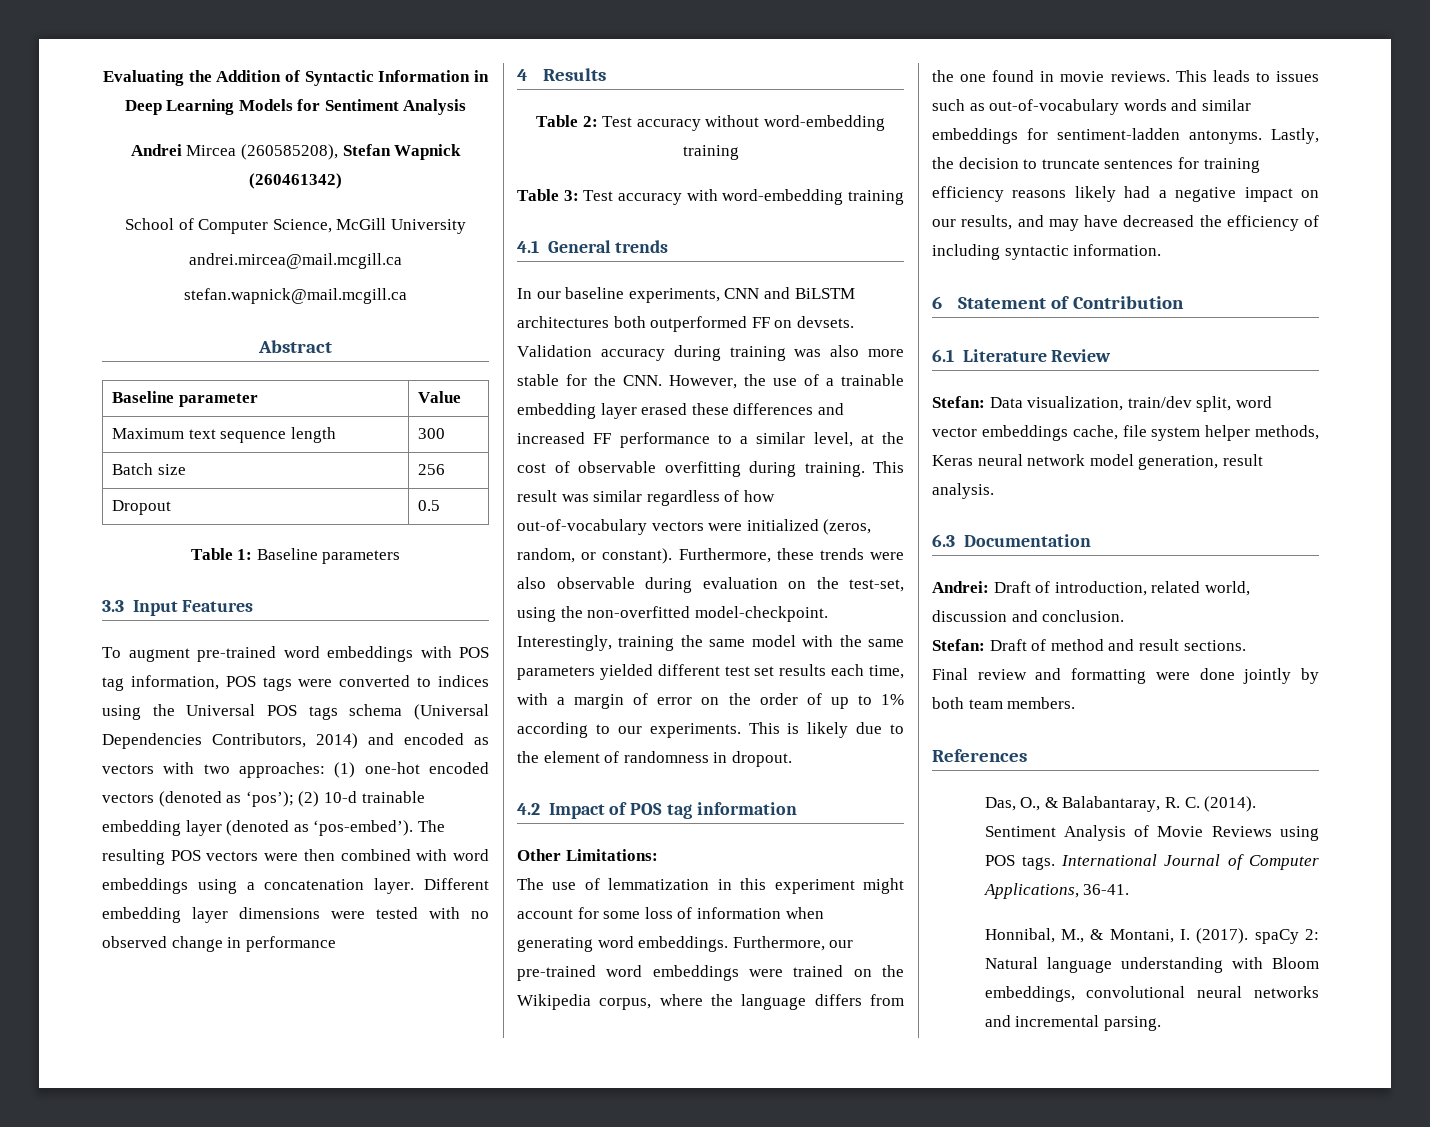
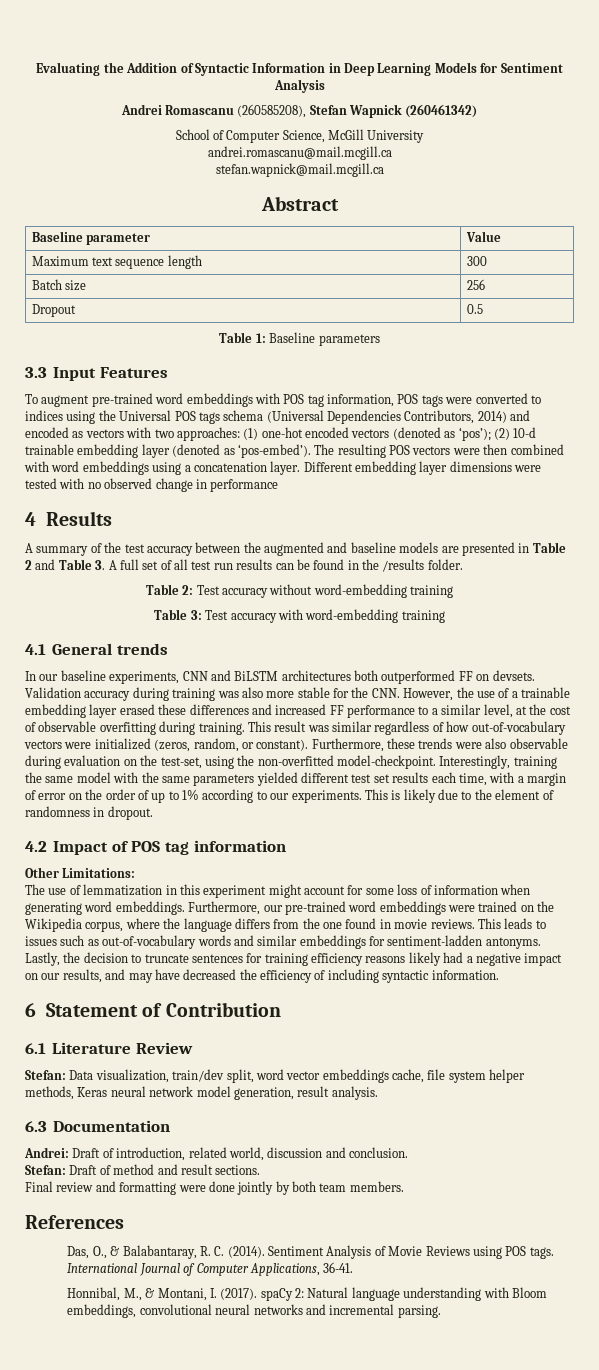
- Andrei Mircea (260585208), Stefan Wapnick (260461342)
+ Andrei Romascanu (260585208), Stefan Wapnick (260461342)
- andrei.mircea@mail.mcgill.ca
+ andrei.romascanu@mail.mcgill.ca
+ A summary of the test accuracy between the augmented and baseline models are presented in Table 2 and Table 3. A full set of all test run results can be found in the /results folder.

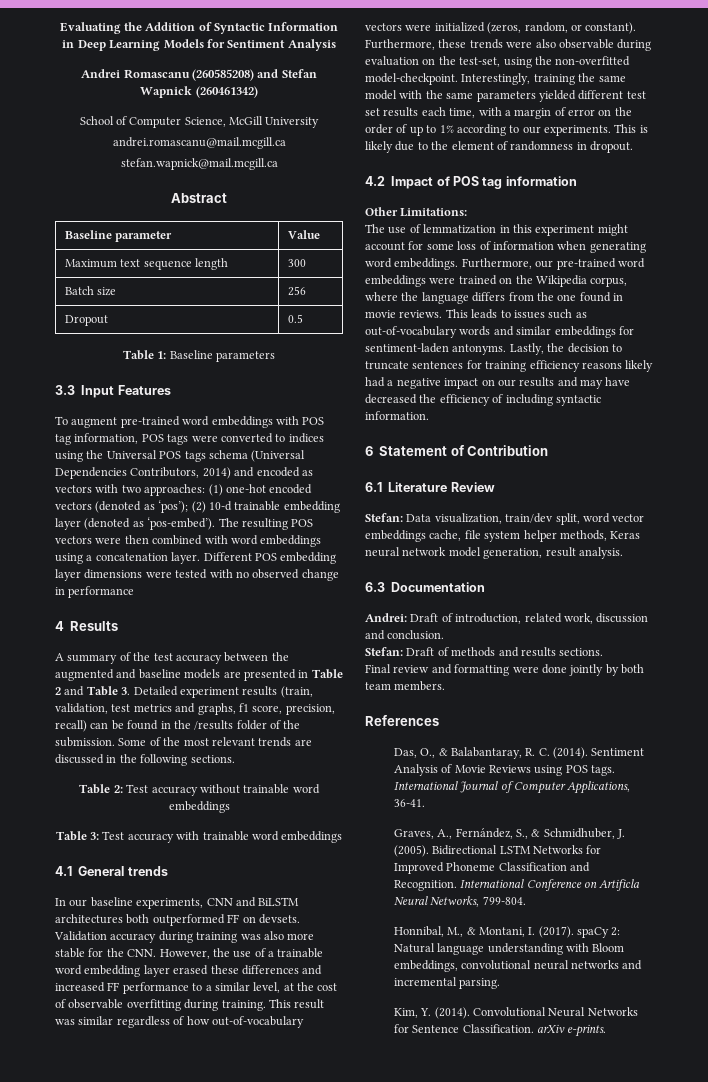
- Andrei Romascanu (260585208), Stefan Wapnick (260461342)
+ Andrei Romascanu (260585208) and Stefan Wapnick (260461342)
- Different embedding layer dimensions were tested with no observed change in performance
+ Different POS embedding layer dimensions were tested with no observed change in performance
- A summary of the test accuracy between the augmented and baseline models are presented in Table 2 and Table 3. A full set of all test run results can be found in the /results folder.
+ A summary of the test accuracy between the augmented and baseline models are presented in Table 2 and Table 3. Detailed experiment results (train, validation, test metrics and graphs, f1 score, precision, recall) can be found in the /results folder of the submission. Some of the most relevant trends are discussed in the following sections.
- Table 2: Test accuracy without word-embedding training
+ Table 2: Test accuracy without trainable word embeddings
- Table 3: Test accuracy with word-embedding training
+ Table 3: Test accuracy with trainable word embeddings
- Validation accuracy during training was also more stable for the CNN. However, the use of a trainable embedding layer erased these differences and increased FF performance to a similar level, at the cost of observable overfitting during training.
+ Validation accuracy during training was also more stable for the CNN. However, the use of a trainable word embedding layer erased these differences and increased FF performance to a similar level, at the cost of observable overfitting during training.
- This leads to issues such as out-of-vocabulary words and similar embeddings for sentiment-ladden antonyms.
+ This leads to issues such as out-of-vocabulary words and similar embeddings for sentiment-laden antonyms.
- Lastly, the decision to truncate sentences for training efficiency reasons likely had a negative impact on our results, and may have decreased the efficiency of including syntactic information.
+ Lastly, the decision to truncate sentences for training efficiency reasons likely had a negative impact on our results and may have decreased the efficiency of including syntactic information.
- Andrei: Draft of introduction, related world, discussion and conclusion.
+ Andrei: Draft of introduction, related work, discussion and conclusion.
- Stefan: Draft of method and result sections.
+ Stefan: Draft of methods and results sections.
+ Graves, A., Fernández, S., & Schmidhuber, J. (2005). Bidirectional LSTM Networks for Improved Phoneme Classification and Recognition. International Conference on Artificla Neural Networks, 799-804.
+ Kim, Y. (2014). Convolutional Neural Networks for Sentence Classification. arXiv e-prints.

